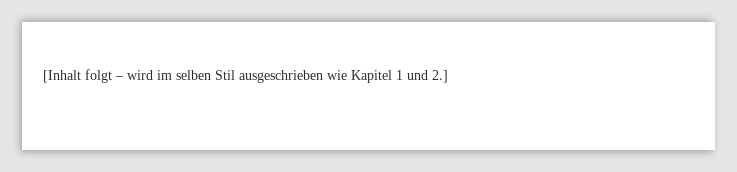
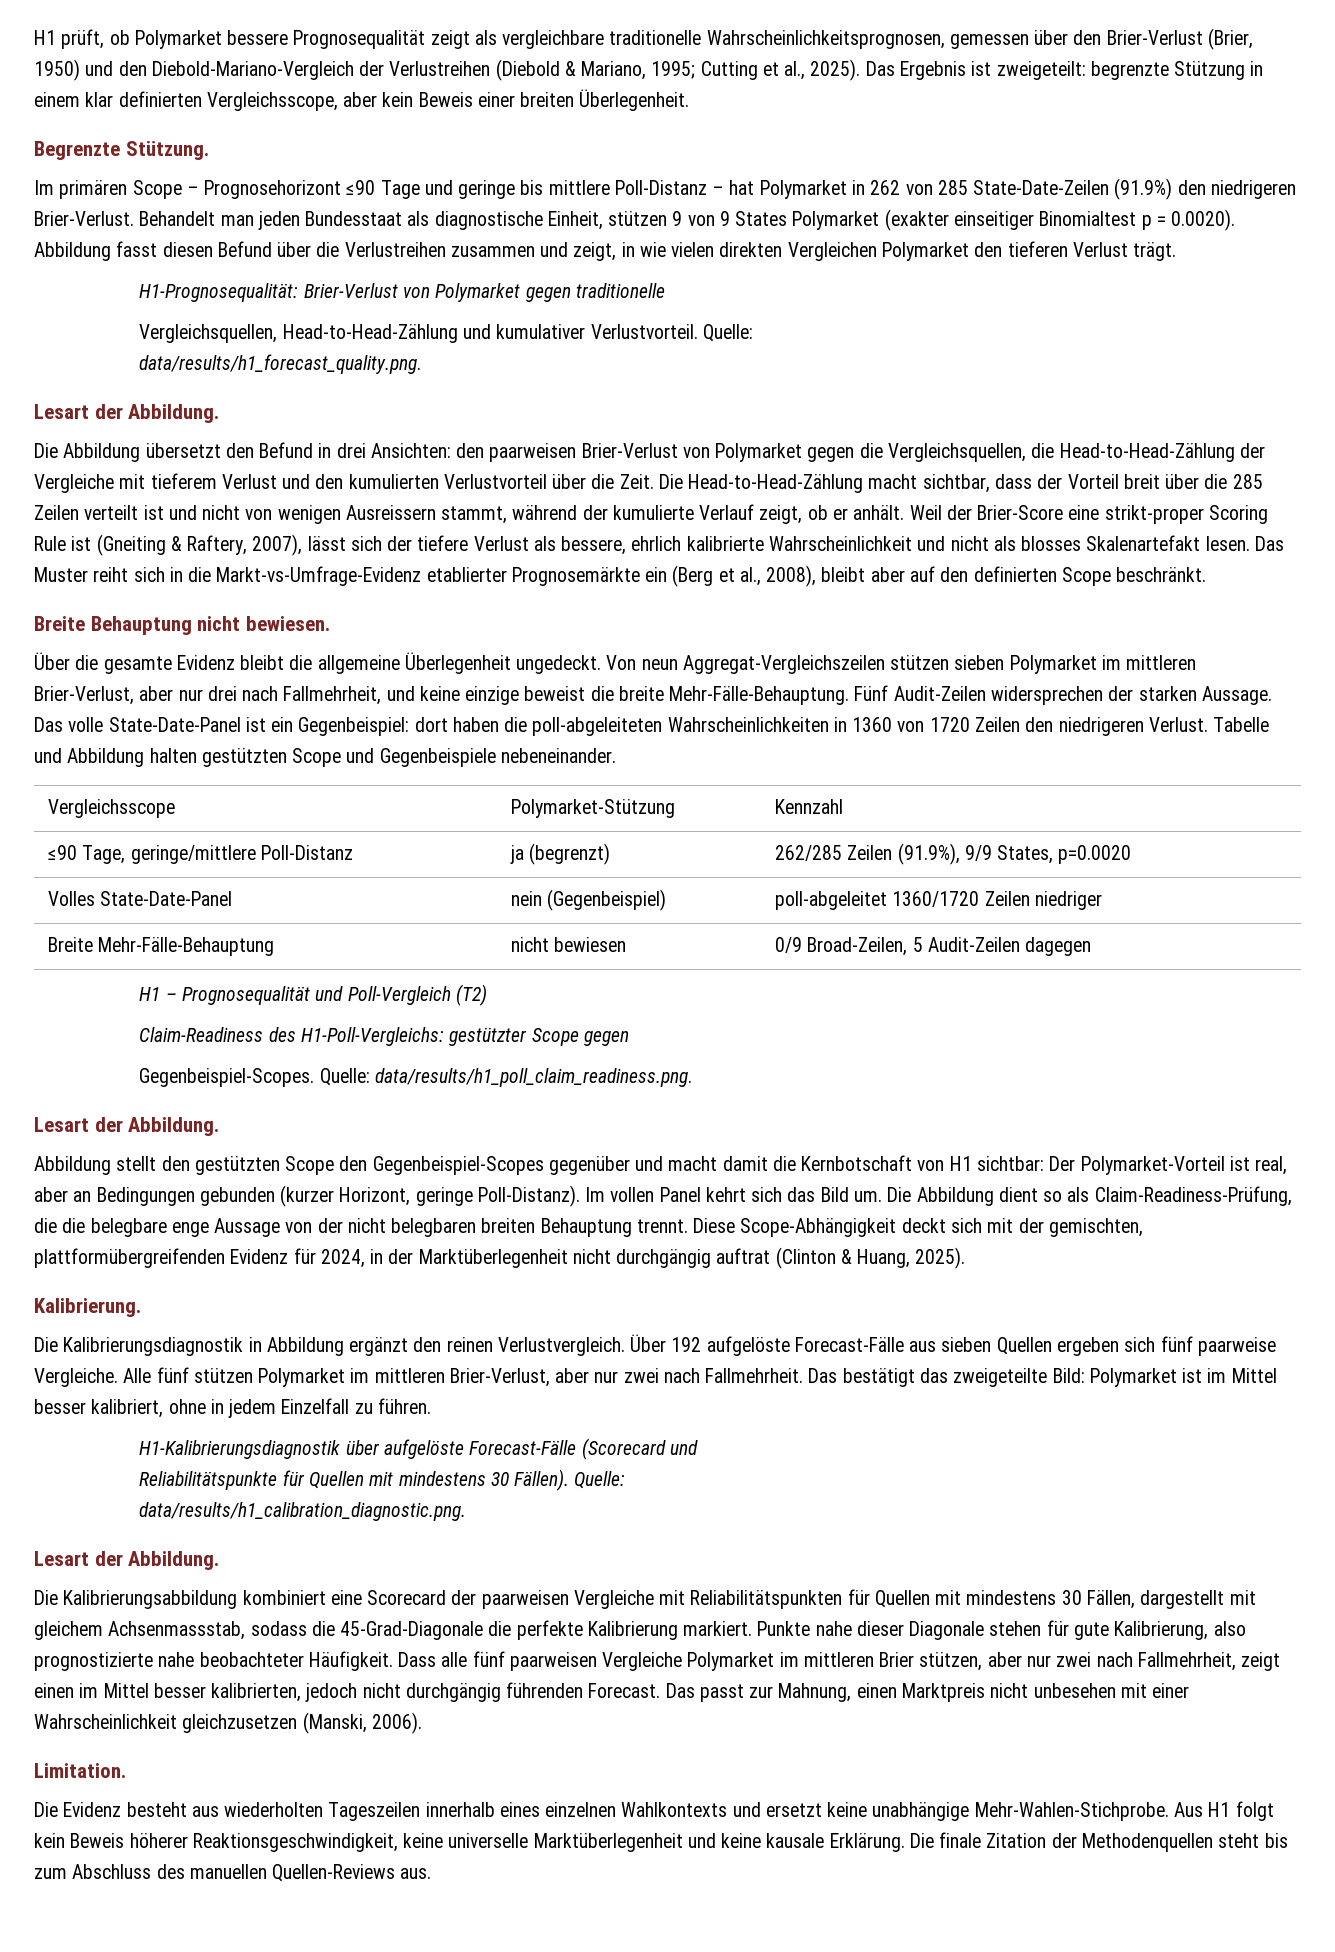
- [Inhalt folgt – wird im selben Stil ausgeschrieben wie Kapitel 1 und 2.]
+ H1 prüft, ob Polymarket bessere Prognosequalität zeigt als vergleichbare traditionelle Wahrscheinlichkeitsprognosen, gemessen über den Brier-Verlust (Brier, 1950) und den Diebold-Mariano-Vergleich der Verlustreihen (Diebold & Mariano, 1995; Cutting et al., 2025). Das Ergebnis ist zweigeteilt: begrenzte Stützung in einem klar definierten Vergleichsscope, aber kein Beweis einer breiten Überlegenheit.
+ Begrenzte Stützung.
+ Im primären Scope – Prognosehorizont ≤90 Tage und geringe bis mittlere Poll-Distanz – hat Polymarket in 262 von 285 State-Date-Zeilen (91.9%) den niedrigeren Brier-Verlust. Behandelt man jeden Bundesstaat als diagnostische Einheit, stützen 9 von 9 States Polymarket (exakter einseitiger Binomialtest p = 0.0020). Abbildung fasst diesen Befund über die Verlustreihen zusammen und zeigt, in wie vielen direkten Vergleichen Polymarket den tieferen Verlust trägt.
+ H1-Prognosequalität: Brier-Verlust von Polymarket gegen traditionelle
+ Vergleichsquellen, Head-to-Head-Zählung und kumulativer Verlustvorteil. Quelle:
+ data/results/h1_forecast_quality.png.
+ Lesart der Abbildung.
+ Die Abbildung übersetzt den Befund in drei Ansichten: den paarweisen Brier-Verlust von Polymarket gegen die Vergleichsquellen, die Head-to-Head-Zählung der Vergleiche mit tieferem Verlust und den kumulierten Verlustvorteil über die Zeit. Die Head-to-Head-Zählung macht sichtbar, dass der Vorteil breit über die 285 Zeilen verteilt ist und nicht von wenigen Ausreissern stammt, während der kumulierte Verlauf zeigt, ob er anhält. Weil der Brier-Score eine strikt-proper Scoring Rule ist (Gneiting & Raftery, 2007), lässt sich der tiefere Verlust als bessere, ehrlich kalibrierte Wahrscheinlichkeit und nicht als blosses Skalenartefakt lesen. Das Muster reiht sich in die Markt-vs-Umfrage-Evidenz etablierter Prognosemärkte ein (Berg et al., 2008), bleibt aber auf den definierten Scope beschränkt.
+ Breite Behauptung nicht bewiesen.
+ Über die gesamte Evidenz bleibt die allgemeine Überlegenheit ungedeckt. Von neun Aggregat-Vergleichszeilen stützen sieben Polymarket im mittleren Brier-Verlust, aber nur drei nach Fallmehrheit, und keine einzige beweist die breite Mehr-Fälle-Behauptung. Fünf Audit-Zeilen widersprechen der starken Aussage. Das volle State-Date-Panel ist ein Gegenbeispiel: dort haben die poll-abgeleiteten Wahrscheinlichkeiten in 1360 von 1720 Zeilen den niedrigeren Verlust. Tabelle und Abbildung halten gestützten Scope und Gegenbeispiele nebeneinander.
+ Vergleichsscope | Polymarket-Stützung | Kennzahl
+ ≤90 Tage, geringe/mittlere Poll-Distanz | ja (begrenzt) | 262/285 Zeilen (91.9%), 9/9 States, p=0.0020
+ Volles State-Date-Panel | nein (Gegenbeispiel) | poll-abgeleitet 1360/1720 Zeilen niedriger
+ Breite Mehr-Fälle-Behauptung | nicht bewiesen | 0/9 Broad-Zeilen, 5 Audit-Zeilen dagegen
+ H1 – Prognosequalität und Poll-Vergleich (T2)
+ Claim-Readiness des H1-Poll-Vergleichs: gestützter Scope gegen
+ Gegenbeispiel-Scopes. Quelle: data/results/h1_poll_claim_readiness.png.
+ Lesart der Abbildung.
+ Abbildung stellt den gestützten Scope den Gegenbeispiel-Scopes gegenüber und macht damit die Kernbotschaft von H1 sichtbar: Der Polymarket-Vorteil ist real, aber an Bedingungen gebunden (kurzer Horizont, geringe Poll-Distanz). Im vollen Panel kehrt sich das Bild um. Die Abbildung dient so als Claim-Readiness-Prüfung, die die belegbare enge Aussage von der nicht belegbaren breiten Behauptung trennt. Diese Scope-Abhängigkeit deckt sich mit der gemischten, plattformübergreifenden Evidenz für 2024, in der Marktüberlegenheit nicht durchgängig auftrat (Clinton & Huang, 2025).
+ Kalibrierung.
+ Die Kalibrierungsdiagnostik in Abbildung ergänzt den reinen Verlustvergleich. Über 192 aufgelöste Forecast-Fälle aus sieben Quellen ergeben sich fünf paarweise Vergleiche. Alle fünf stützen Polymarket im mittleren Brier-Verlust, aber nur zwei nach Fallmehrheit. Das bestätigt das zweigeteilte Bild: Polymarket ist im Mittel besser kalibriert, ohne in jedem Einzelfall zu führen.
+ H1-Kalibrierungsdiagnostik über aufgelöste Forecast-Fälle (Scorecard und
+ Reliabilitätspunkte für Quellen mit mindestens 30 Fällen). Quelle:
+ data/results/h1_calibration_diagnostic.png.
+ Lesart der Abbildung.
+ Die Kalibrierungsabbildung kombiniert eine Scorecard der paarweisen Vergleiche mit Reliabilitätspunkten für Quellen mit mindestens 30 Fällen, dargestellt mit gleichem Achsenmassstab, sodass die 45-Grad-Diagonale die perfekte Kalibrierung markiert. Punkte nahe dieser Diagonale stehen für gute Kalibrierung, also prognostizierte nahe beobachteter Häufigkeit. Dass alle fünf paarweisen Vergleiche Polymarket im mittleren Brier stützen, aber nur zwei nach Fallmehrheit, zeigt einen im Mittel besser kalibrierten, jedoch nicht durchgängig führenden Forecast. Das passt zur Mahnung, einen Marktpreis nicht unbesehen mit einer Wahrscheinlichkeit gleichzusetzen (Manski, 2006).
+ Limitation.
+ Die Evidenz besteht aus wiederholten Tageszeilen innerhalb eines einzelnen Wahlkontexts und ersetzt keine unabhängige Mehr-Wahlen-Stichprobe. Aus H1 folgt kein Beweis höherer Reaktionsgeschwindigkeit, keine universelle Marktüberlegenheit und keine kausale Erklärung. Die finale Zitation der Methodenquellen steht bis zum Abschluss des manuellen Quellen-Reviews aus.

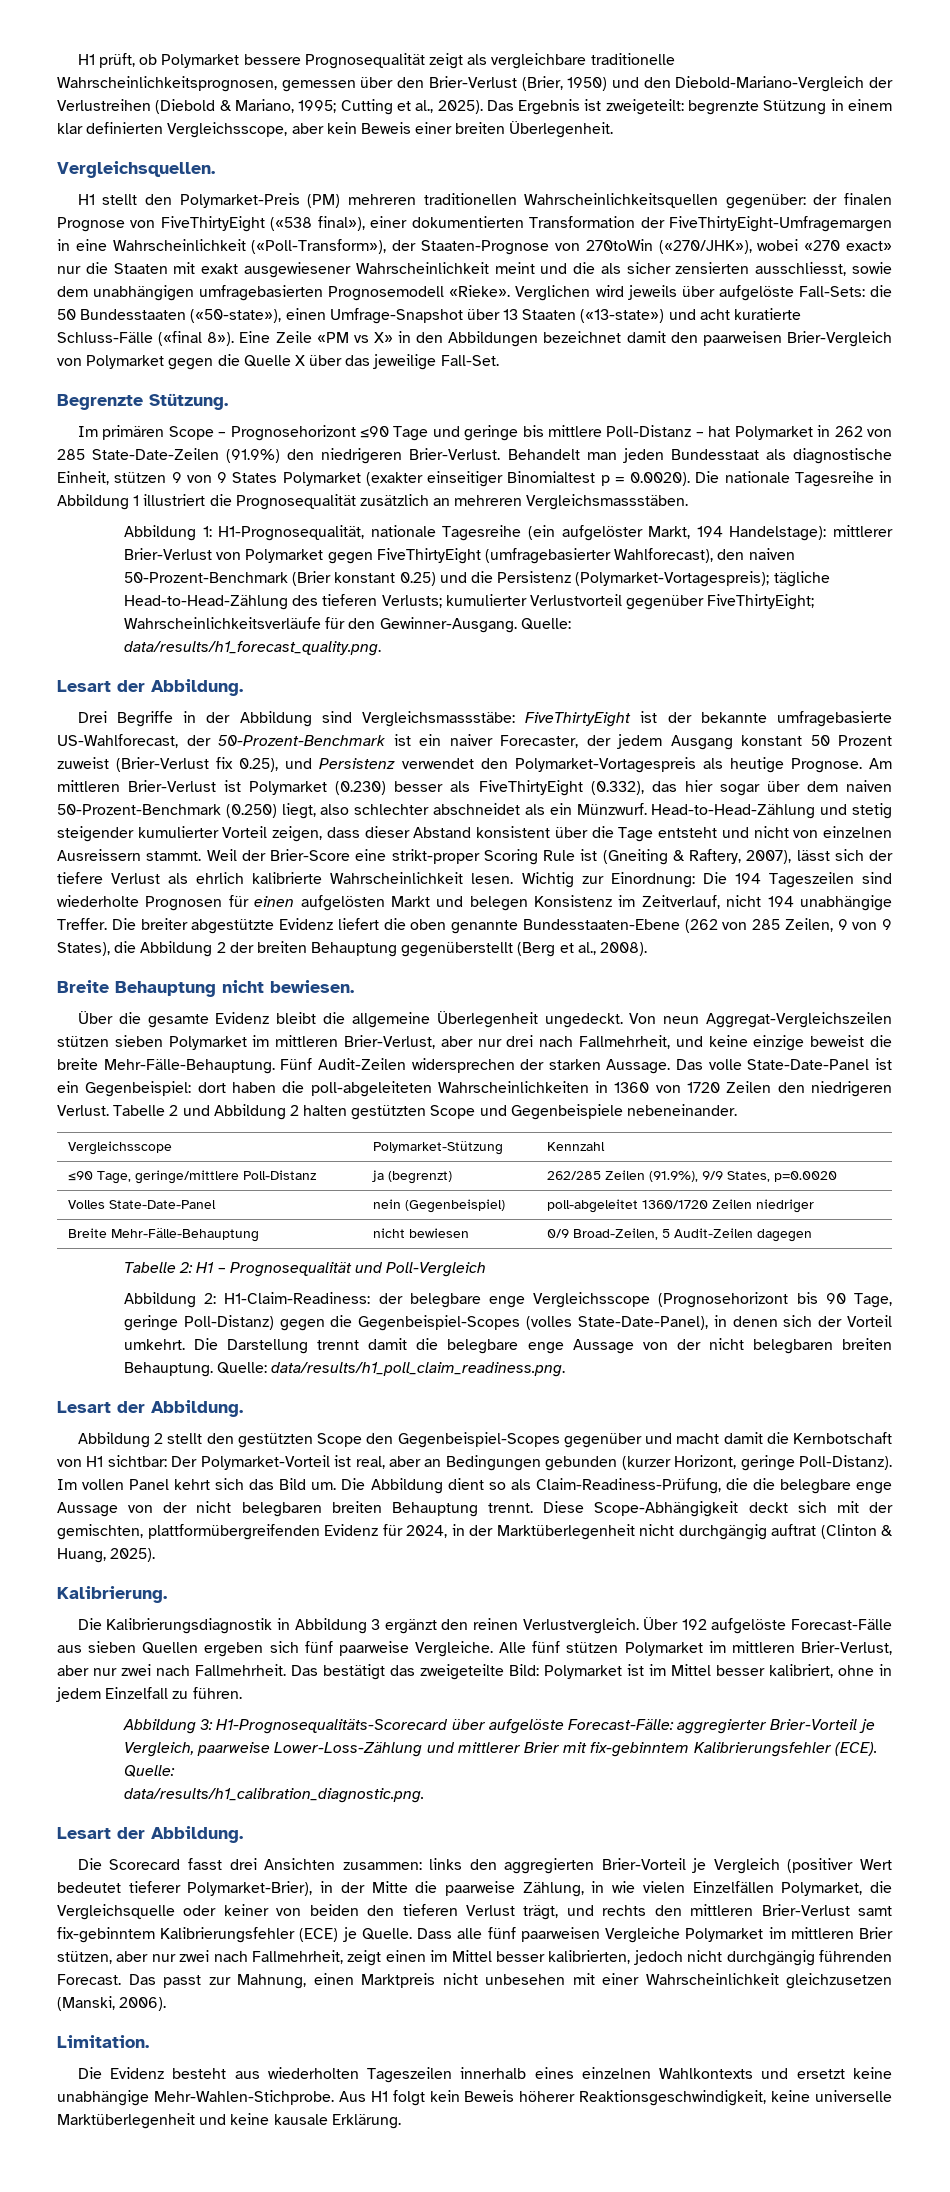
+ Vergleichsquellen.
+ H1 stellt den Polymarket-Preis (PM) mehreren traditionellen Wahrscheinlichkeitsquellen gegenüber: der finalen Prognose von FiveThirtyEight («538 final»), einer dokumentierten Transformation der FiveThirtyEight-Umfragemargen in eine Wahrscheinlichkeit («Poll-Transform»), der Staaten-Prognose von 270toWin («270/JHK»), wobei «270 exact» nur die Staaten mit exakt ausgewiesener Wahrscheinlichkeit meint und die als sicher zensierten ausschliesst, sowie dem unabhängigen umfragebasierten Prognosemodell «Rieke». Verglichen wird jeweils über aufgelöste Fall-Sets: die 50 Bundesstaaten («50-state»), einen Umfrage-Snapshot über 13 Staaten («13-state») und acht kuratierte Schluss-Fälle («final 8»). Eine Zeile «PM vs X» in den Abbildungen bezeichnet damit den paarweisen Brier-Vergleich von Polymarket gegen die Quelle X über das jeweilige Fall-Set.
- Behandelt man jeden Bundesstaat als diagnostische Einheit, stützen 9 von 9 States Polymarket (exakter einseitiger Binomialtest p = 0.0020). Abbildung fasst diesen Befund über die Verlustreihen zusammen und zeigt, in wie vielen direkten Vergleichen Polymarket den tieferen Verlust trägt.
- H1-Prognosequalität: Brier-Verlust von Polymarket gegen traditionelle
- Vergleichsquellen, Head-to-Head-Zählung und kumulativer Verlustvorteil.
+ Behandelt man jeden Bundesstaat als diagnostische Einheit, stützen 9 von 9 States Polymarket (exakter einseitiger Binomialtest p = 0.0020). Die nationale Tagesreihe in Abbildung 1 illustriert die Prognosequalität zusätzlich an mehreren Vergleichsmassstäben.
+ Abbildung 1: H1-Prognosequalität, nationale Tagesreihe (ein aufgelöster Markt, 194 Handelstage): mittlerer Brier-Verlust von Polymarket gegen FiveThirtyEight (umfragebasierter Wahlforecast), den naiven 50-Prozent-Benchmark (Brier konstant 0.25) und die Persistenz (Polymarket-Vortagespreis); tägliche Head-to-Head-Zählung des tieferen Verlusts; kumulierter Verlustvorteil gegenüber FiveThirtyEight; Wahrscheinlichkeitsverläufe für den Gewinner-Ausgang.
- Die Abbildung übersetzt den Befund in drei Ansichten: den paarweisen Brier-Verlust von Polymarket gegen die Vergleichsquellen, die Head-to-Head-Zählung der Vergleiche mit tieferem Verlust und den kumulierten Verlustvorteil über die Zeit. Die Head-to-Head-Zählung macht sichtbar, dass der Vorteil breit über die 285 Zeilen verteilt ist und nicht von wenigen Ausreissern stammt, während der kumulierte Verlauf zeigt, ob er anhält.
+ Drei Begriffe in der Abbildung sind Vergleichsmassstäbe: FiveThirtyEight ist der bekannte umfragebasierte US-Wahlforecast, der 50-Prozent-Benchmark ist ein naiver Forecaster, der jedem Ausgang konstant 50 Prozent zuweist (Brier-Verlust fix 0.25), und Persistenz verwendet den Polymarket-Vortagespreis als heutige Prognose. Am mittleren Brier-Verlust ist Polymarket (0.230) besser als FiveThirtyEight (0.332), das hier sogar über dem naiven 50-Prozent-Benchmark (0.250) liegt, also schlechter abschneidet als ein Münzwurf. Head-to-Head-Zählung und stetig steigender kumulierter Vorteil zeigen, dass dieser Abstand konsistent über die Tage entsteht und nicht von einzelnen Ausreissern stammt.
- Weil der Brier-Score eine strikt-proper Scoring Rule ist (Gneiting & Raftery, 2007), lässt sich der tiefere Verlust als bessere, ehrlich kalibrierte Wahrscheinlichkeit und nicht als blosses Skalenartefakt lesen. Das Muster reiht sich in die Markt-vs-Umfrage-Evidenz etablierter Prognosemärkte ein (Berg et al., 2008), bleibt aber auf den definierten Scope beschränkt.
+ Weil der Brier-Score eine strikt-proper Scoring Rule ist (Gneiting & Raftery, 2007), lässt sich der tiefere Verlust als ehrlich kalibrierte Wahrscheinlichkeit lesen. Wichtig zur Einordnung: Die 194 Tageszeilen sind wiederholte Prognosen für einen aufgelösten Markt und belegen Konsistenz im Zeitverlauf, nicht 194 unabhängige Treffer. Die breiter abgestützte Evidenz liefert die oben genannte Bundesstaaten-Ebene (262 von 285 Zeilen, 9 von 9 States), die Abbildung 2 der breiten Behauptung gegenüberstellt (Berg et al., 2008).
- Tabelle und Abbildung halten gestützten Scope und Gegenbeispiele nebeneinander.
+ Tabelle 2 und Abbildung 2 halten gestützten Scope und Gegenbeispiele nebeneinander.
- H1 – Prognosequalität und Poll-Vergleich (T2)
- Claim-Readiness des H1-Poll-Vergleichs: gestützter Scope gegen
- Gegenbeispiel-Scopes.
+ Tabelle 2: H1 – Prognosequalität und Poll-Vergleich
+ Abbildung 2: H1-Claim-Readiness: der belegbare enge Vergleichsscope (Prognosehorizont bis 90 Tage, geringe Poll-Distanz) gegen die Gegenbeispiel-Scopes (volles State-Date-Panel), in denen sich der Vorteil umkehrt. Die Darstellung trennt damit die belegbare enge Aussage von der nicht belegbaren breiten Behauptung.
- Abbildung stellt den gestützten Scope den Gegenbeispiel-Scopes gegenüber und macht damit die Kernbotschaft von H1 sichtbar: Der Polymarket-Vorteil ist real, aber an Bedingungen gebunden (kurzer Horizont, geringe Poll-Distanz).
+ Abbildung 2 stellt den gestützten Scope den Gegenbeispiel-Scopes gegenüber und macht damit die Kernbotschaft von H1 sichtbar: Der Polymarket-Vorteil ist real, aber an Bedingungen gebunden (kurzer Horizont, geringe Poll-Distanz).
- Die Kalibrierungsdiagnostik in Abbildung ergänzt den reinen Verlustvergleich.
+ Die Kalibrierungsdiagnostik in Abbildung 3 ergänzt den reinen Verlustvergleich.
- H1-Kalibrierungsdiagnostik über aufgelöste Forecast-Fälle (Scorecard und
- Reliabilitätspunkte für Quellen mit mindestens 30 Fällen).
+ Abbildung 3: H1-Prognosequalitäts-Scorecard über aufgelöste Forecast-Fälle: aggregierter Brier-Vorteil je Vergleich, paarweise Lower-Loss-Zählung und mittlerer Brier mit fix-gebinntem Kalibrierungsfehler (ECE).
- Die Kalibrierungsabbildung kombiniert eine Scorecard der paarweisen Vergleiche mit Reliabilitätspunkten für Quellen mit mindestens 30 Fällen, dargestellt mit gleichem Achsenmassstab, sodass die 45-Grad-Diagonale die perfekte Kalibrierung markiert. Punkte nahe dieser Diagonale stehen für gute Kalibrierung, also prognostizierte nahe beobachteter Häufigkeit.
+ Die Scorecard fasst drei Ansichten zusammen: links den aggregierten Brier-Vorteil je Vergleich (positiver Wert bedeutet tieferer Polymarket-Brier), in der Mitte die paarweise Zählung, in wie vielen Einzelfällen Polymarket, die Vergleichsquelle oder keiner von beiden den tieferen Verlust trägt, und rechts den mittleren Brier-Verlust samt fix-gebinntem Kalibrierungsfehler (ECE) je Quelle.
- Die finale Zitation der Methodenquellen steht bis zum Abschluss des manuellen Quellen-Reviews aus.

